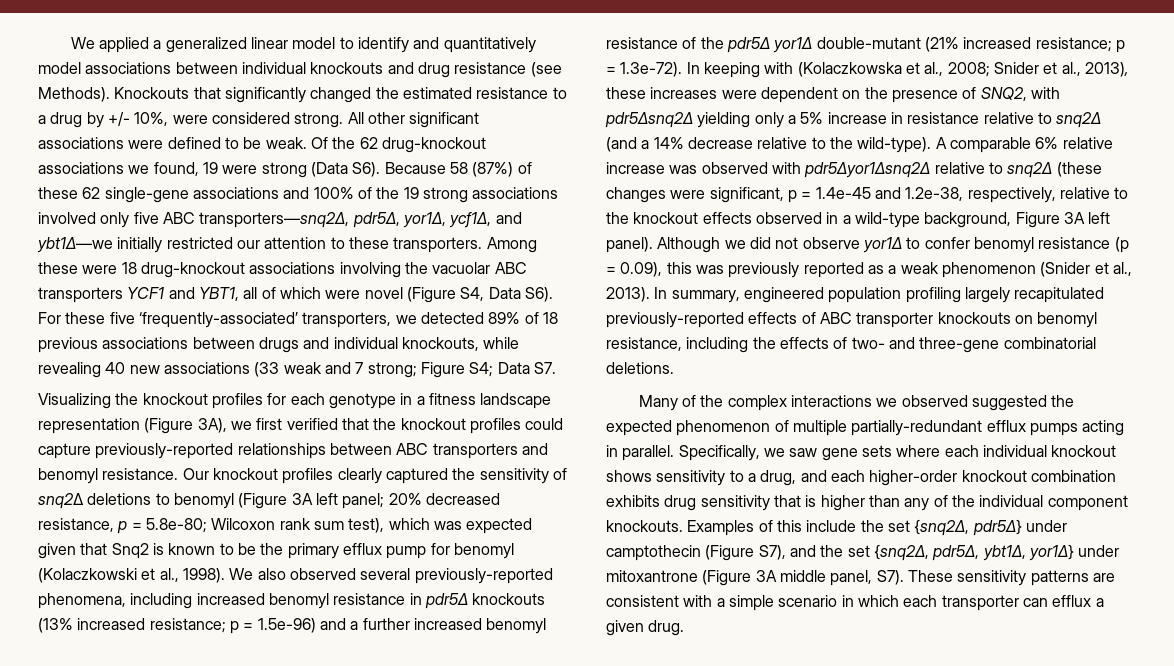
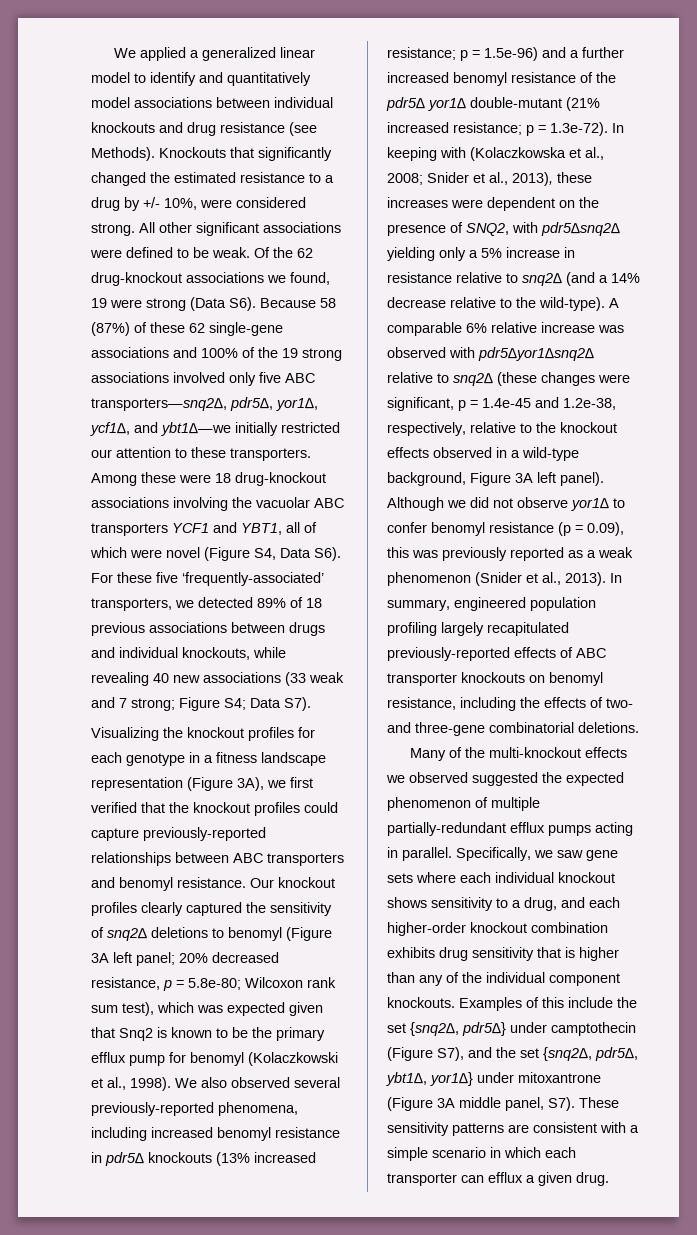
- Among these were 18 drug-knockout associations involving the vacuolar ABC transporters YCF1 and YBT1, all of which were novel (Figure S4, Data S6). For these five ‘frequently-associated’ transporters, we detected 89% of 18 previous associations between drugs and individual knockouts, while revealing 40 new associations (33 weak and 7 strong; Figure S4; Data S7.
+ Among these were 18 drug-knockout associations involving the vacuolar ABC transporters YCF1 and YBT1, all of which were novel (Figure S4, Data S6). For these five ‘frequently-associated’ transporters, we detected 89% of 18 previous associations between drugs and individual knockouts, while revealing 40 new associations (33 weak and 7 strong; Figure S4; Data S7).
- Many of the complex interactions we observed suggested the expected phenomenon of multiple partially-redundant efflux pumps acting in parallel.
+ Many of the multi-knockout effects we observed suggested the expected phenomenon of multiple partially-redundant efflux pumps acting in parallel.

